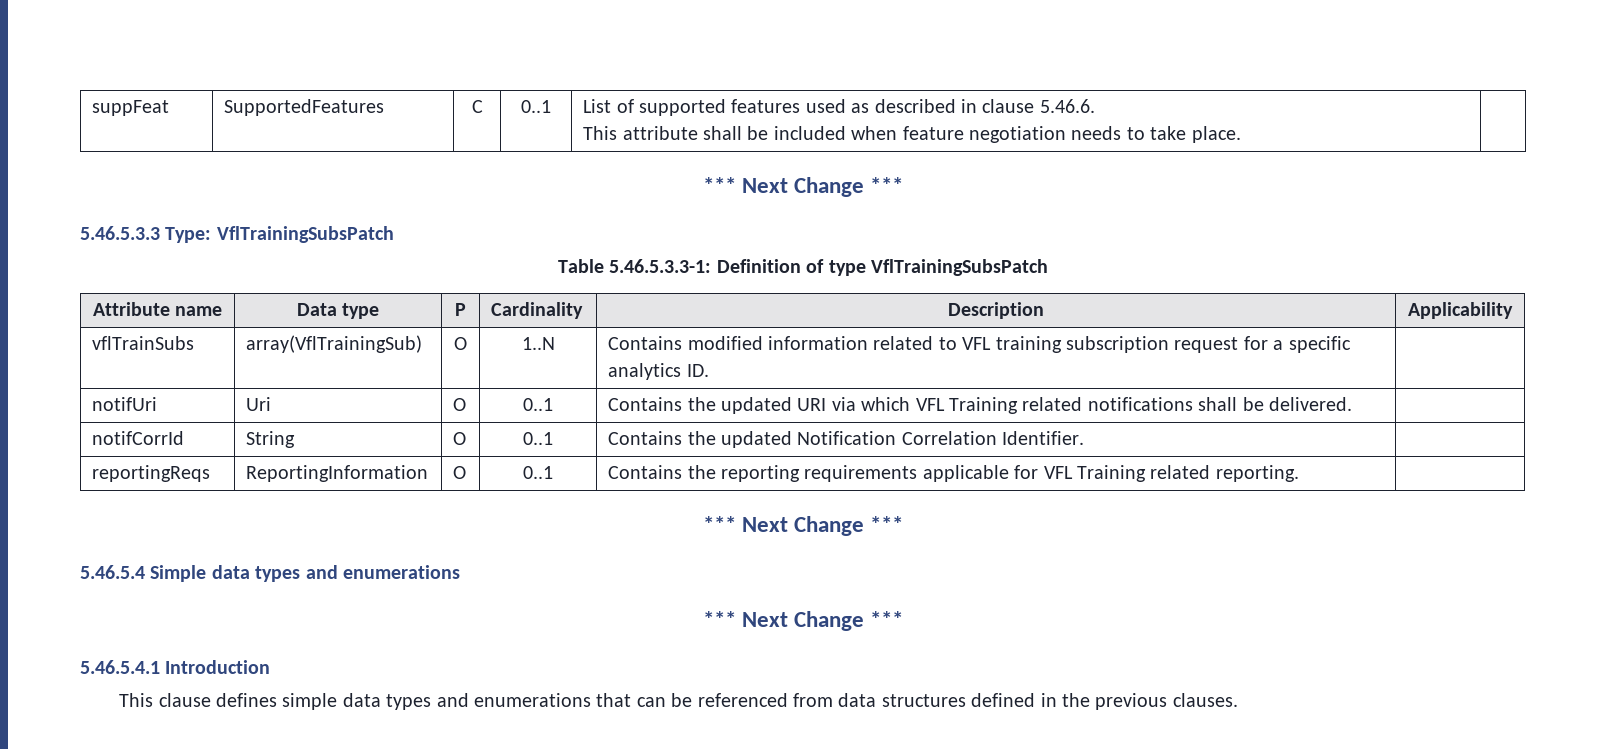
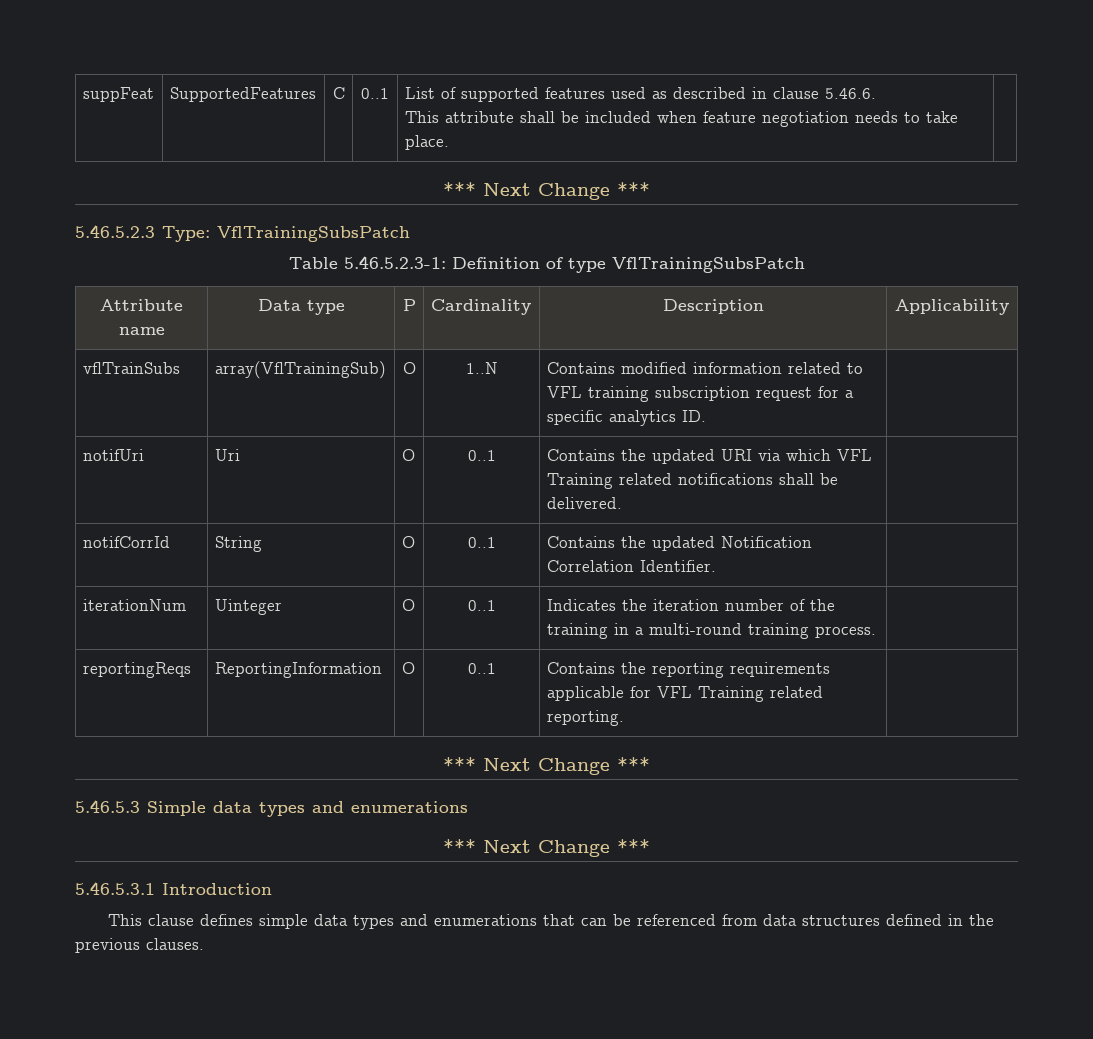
- 5.46.5.3.3 Type: VflTrainingSubsPatch
+ 5.46.5.2.3 Type: VflTrainingSubsPatch
- Table 5.46.5.3.3-1: Definition of type VflTrainingSubsPatch
+ Table 5.46.5.2.3-1: Definition of type VflTrainingSubsPatch
+ iterationNum | Uinteger | O | 0..1 | Indicates the iteration number of the training in a multi-round training process. |
- 5.46.5.4 Simple data types and enumerations
+ 5.46.5.3 Simple data types and enumerations
- 5.46.5.4.1 Introduction
+ 5.46.5.3.1 Introduction

